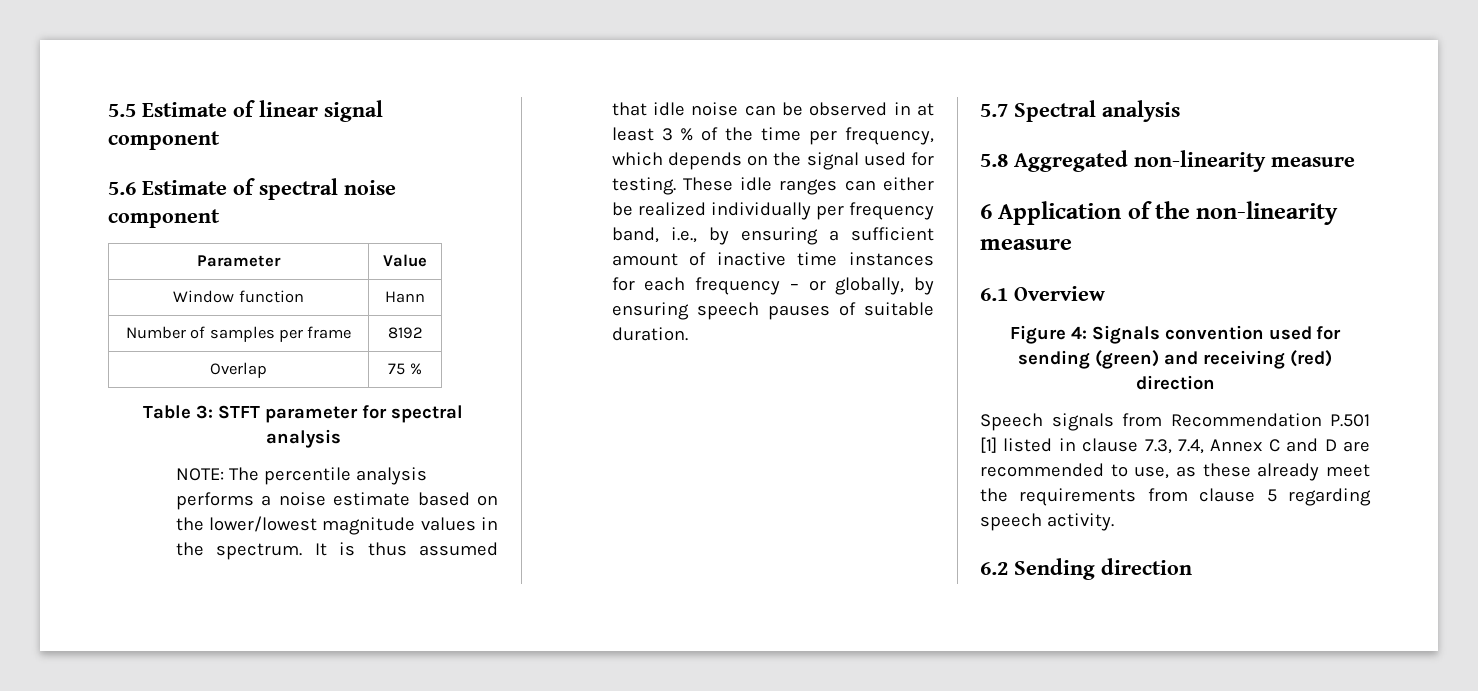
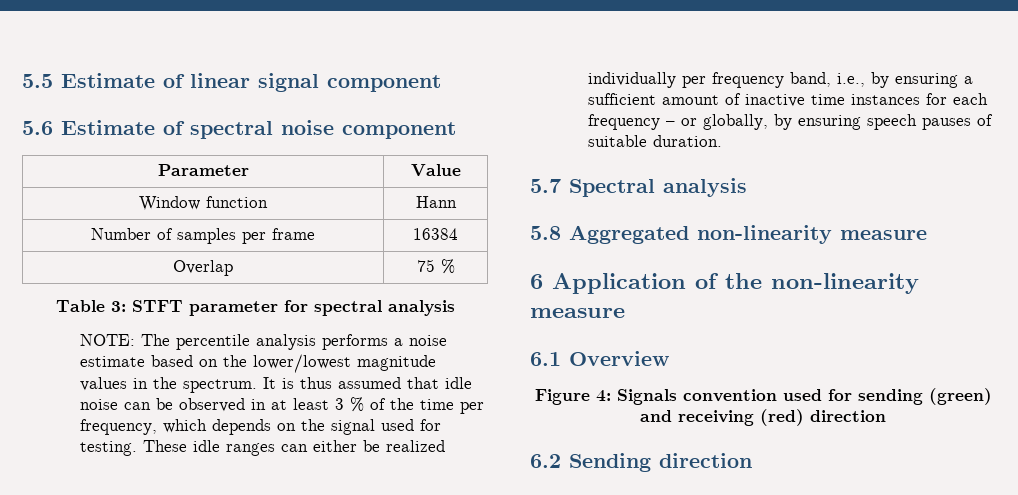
- Number of samples per frame | 8192
+ Number of samples per frame | 16384
- Speech signals from Recommendation P.501 [1] listed in clause 7.3, 7.4, Annex C and D are recommended to use, as these already meet the requirements from clause 5 regarding speech activity.

